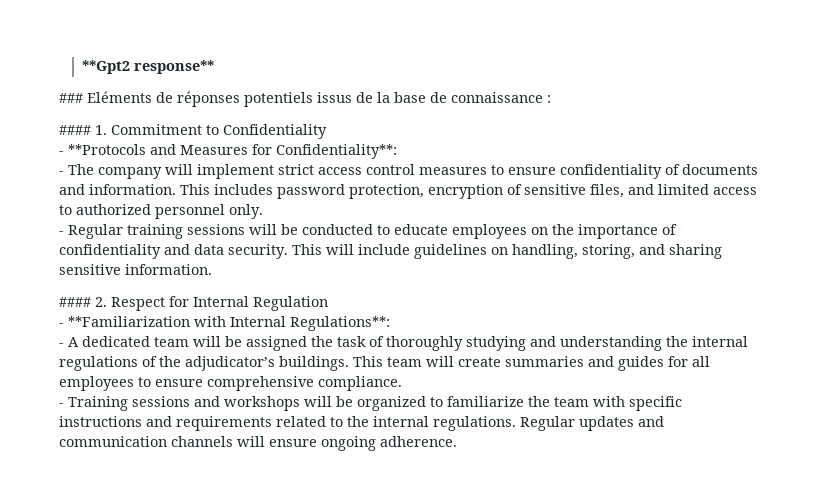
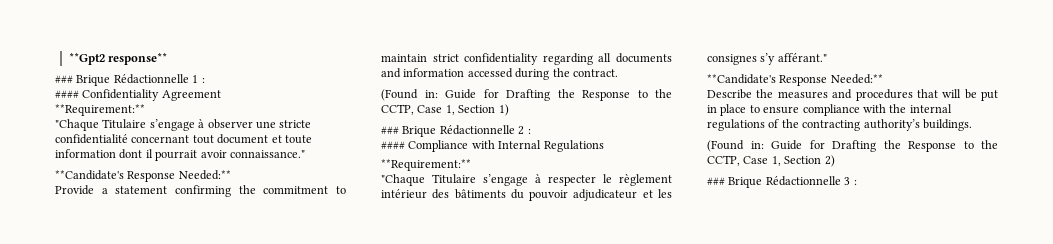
- ### Eléments de réponses potentiels issus de la base de connaissance :
- #### 1. Commitment to Confidentiality
- - **Protocols and Measures for Confidentiality**:
- - The company will implement strict access control measures to ensure confidentiality of documents and information. This includes password protection, encryption of sensitive files, and limited access to authorized personnel only.
- - Regular training sessions will be conducted to educate employees on the importance of confidentiality and data security. This will include guidelines on handling, storing, and sharing sensitive information.
- #### 2. Respect for Internal Regulation
- - **Familiarization with Internal Regulations**:
- - A dedicated team will be assigned the task of thoroughly studying and understanding the internal regulations of the adjudicator’s buildings. This team will create summaries and guides for all employees to ensure comprehensive compliance.
- - Training sessions and workshops will be organized to familiarize the team with specific instructions and requirements related to the internal regulations. Regular updates and communication channels will ensure ongoing adherence.
+ ### Brique Rédactionnelle 1 :
+ #### Confidentiality Agreement
+ **Requirement:**
+ "Chaque Titulaire s’engage à observer une stricte confidentialité concernant tout document et toute information dont il pourrait avoir connaissance."
+ **Candidate's Response Needed:**
+ Provide a statement confirming the commitment to maintain strict confidentiality regarding all documents and information accessed during the contract.
+ (Found in: Guide for Drafting the Response to the CCTP, Case 1, Section 1)
+ ### Brique Rédactionnelle 2 :
+ #### Compliance with Internal Regulations
+ **Requirement:**
+ "Chaque Titulaire s’engage à respecter le règlement intérieur des bâtiments du pouvoir adjudicateur et les consignes s’y afférant."
+ **Candidate's Response Needed:**
+ Describe the measures and procedures that will be put in place to ensure compliance with the internal regulations of the contracting authority’s buildings.
+ (Found in: Guide for Drafting the Response to the CCTP, Case 1, Section 2)
+ ### Brique Rédactionnelle 3 :

